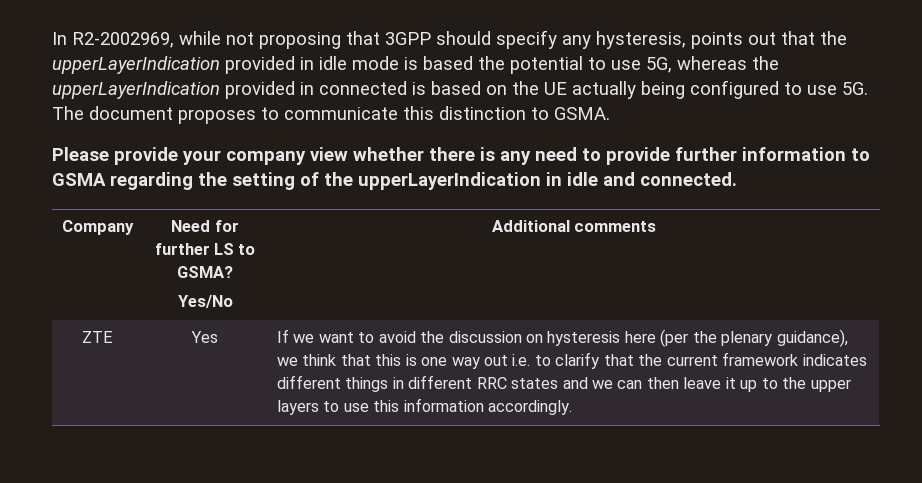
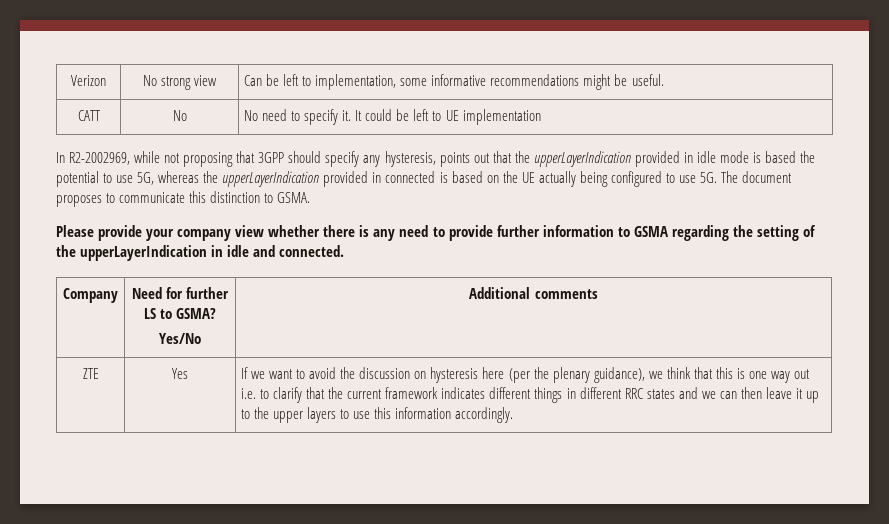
+ Verizon | No strong view | Can be left to implementation, some informative recommendations might be useful.
+ CATT | No | No need to specify it. It could be left to UE implementation

